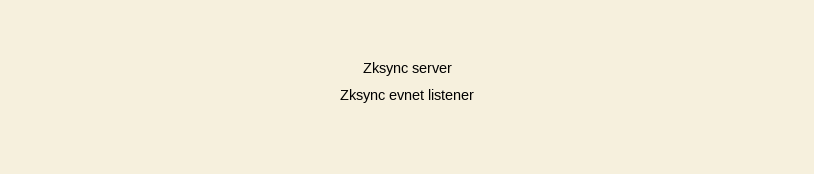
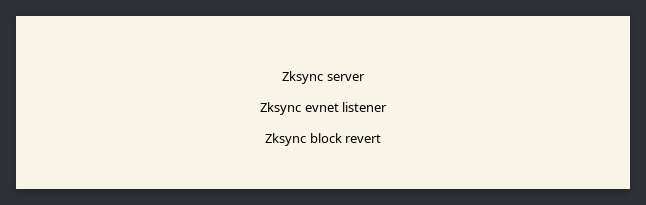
+ Zksync block revert

